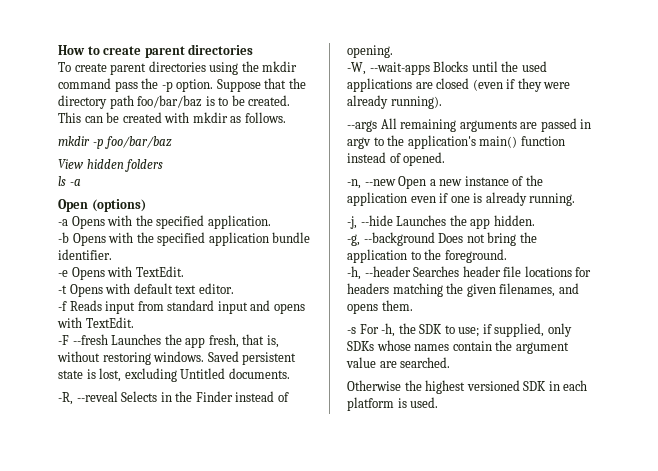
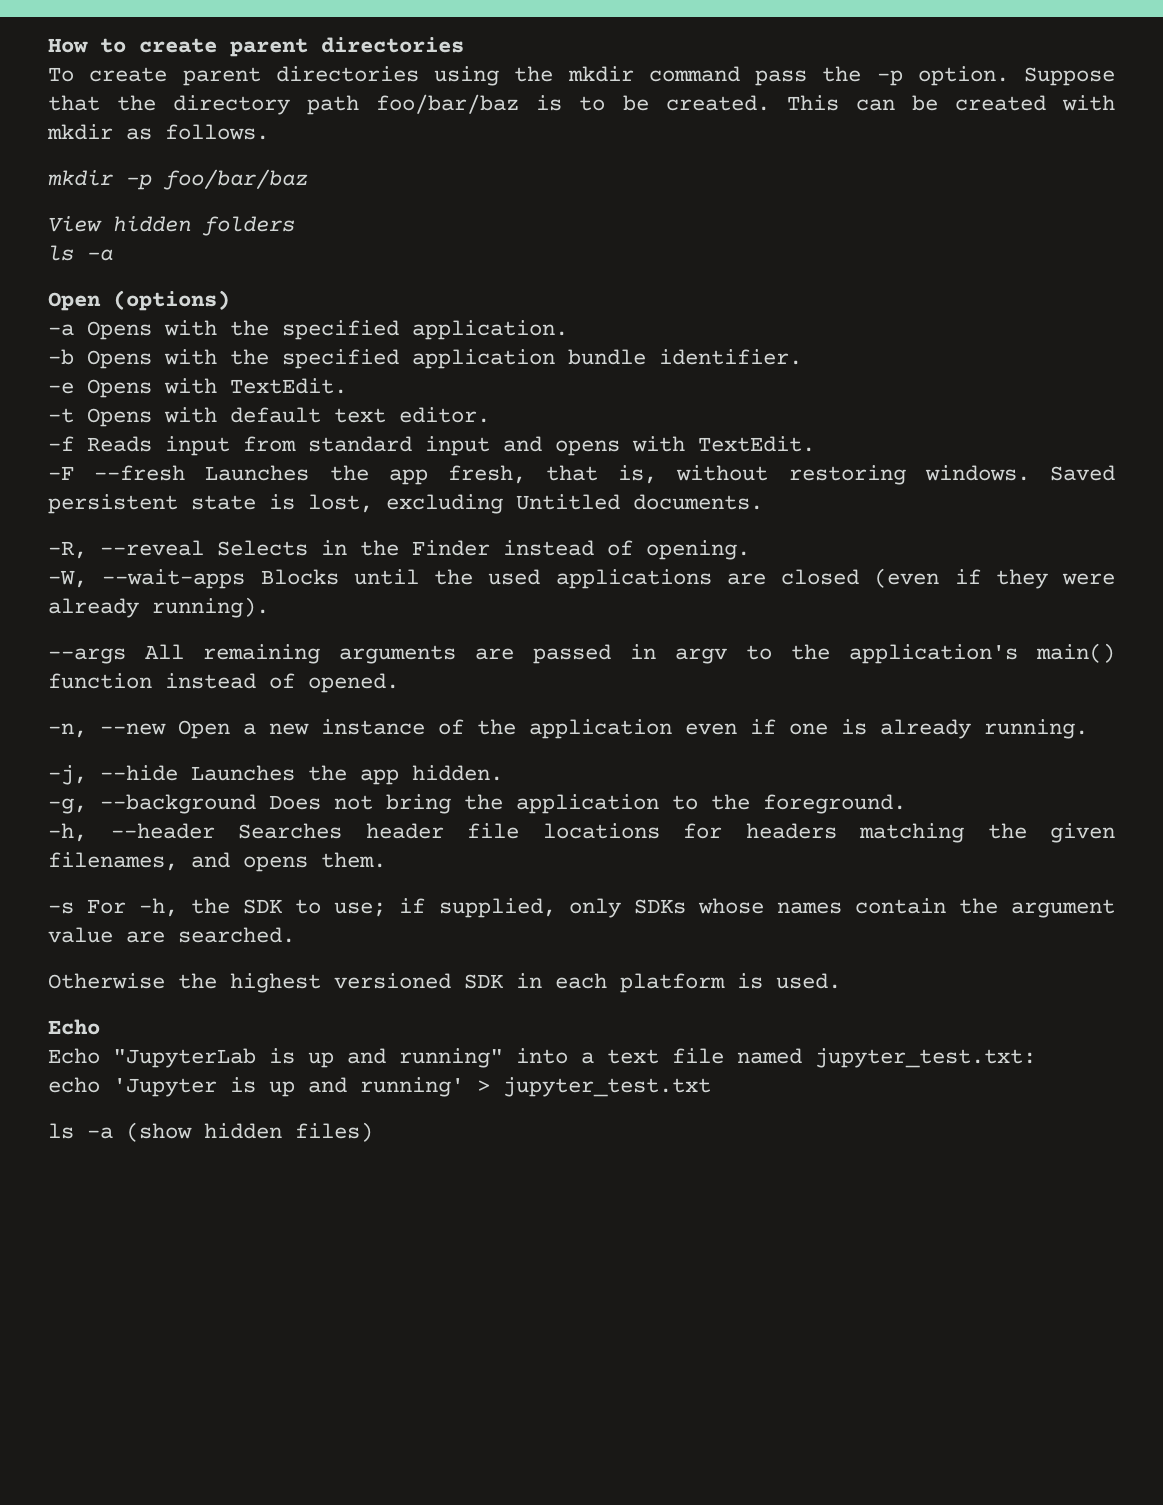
  Otherwise the highest versioned SDK in each platform is used.
+ Echo
+ Echo "JupyterLab is up and running" into a text file named jupyter_test.txt:
+ echo 'Jupyter is up and running' > jupyter_test.txt
+ ls -a (show hidden files)

